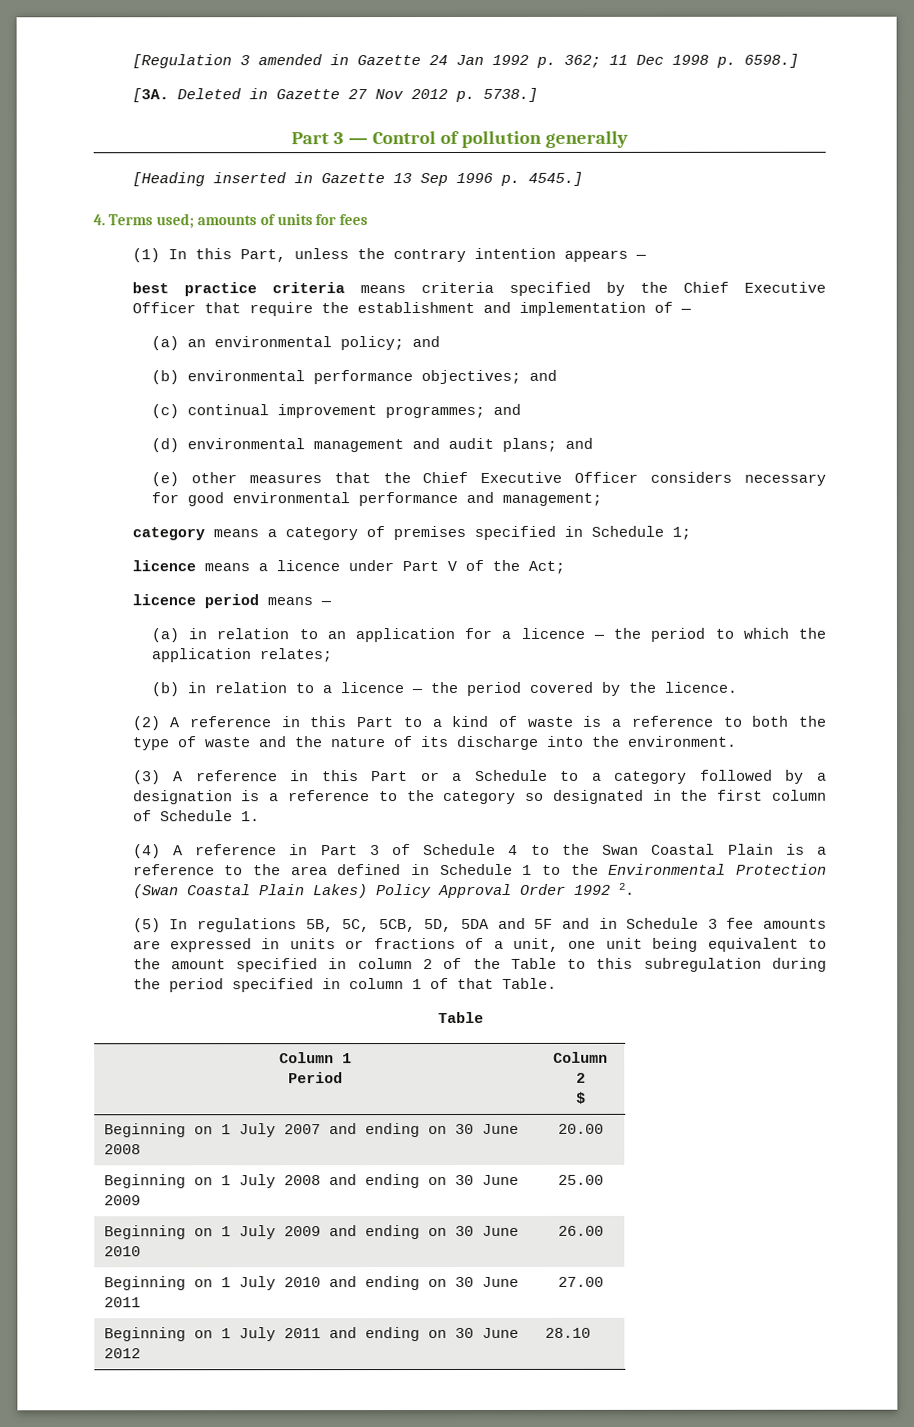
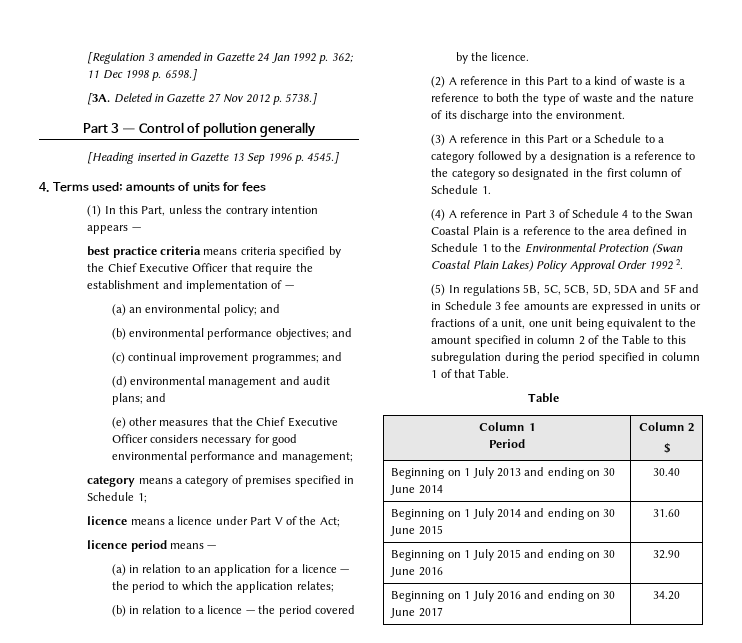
- Beginning on 1 July 2007 and ending on 30 June 2008 | 20.00
- Beginning on 1 July 2008 and ending on 30 June 2009 | 25.00
- Beginning on 1 July 2009 and ending on 30 June 2010 | 26.00
- Beginning on 1 July 2010 and ending on 30 June 2011 | 27.00
- Beginning on 1 July 2011 and ending on 30 June 2012 | 28.10
+ Beginning on 1 July 2013 and ending on 30 June 2014 | 30.40
+ Beginning on 1 July 2014 and ending on 30 June 2015 | 31.60
+ Beginning on 1 July 2015 and ending on 30 June 2016 | 32.90
+ Beginning on 1 July 2016 and ending on 30 June 2017 | 34.20

